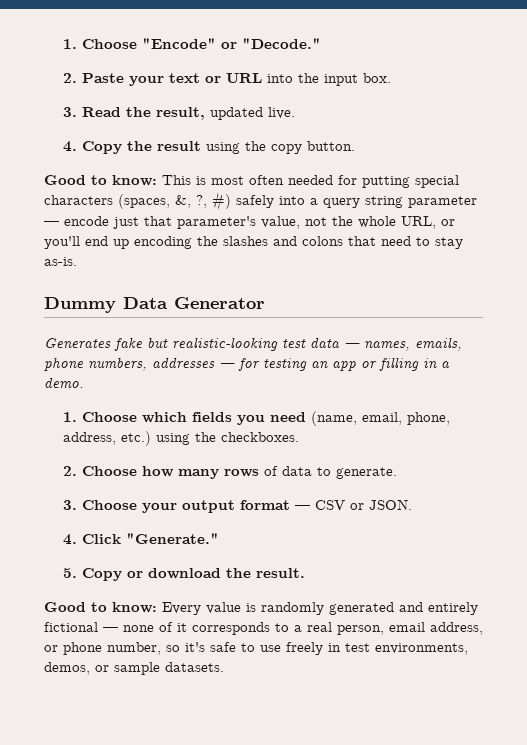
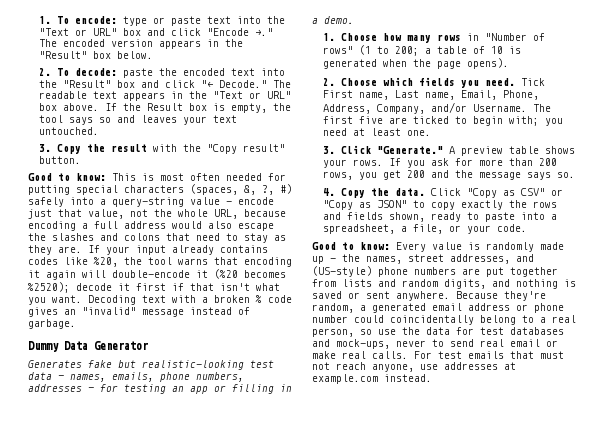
- 1. Choose "Encode" or "Decode."
- 2. Paste your text or URL into the input box.
- 3. Read the result, updated live.
- 4. Copy the result using the copy button.
+ 1. To encode: type or paste text into the "Text or URL" box and click "Encode →." The encoded version appears in the "Result" box below.
+ 2. To decode: paste the encoded text into the "Result" box and click "← Decode." The readable text appears in the "Text or URL" box above. If the Result box is empty, the tool says so and leaves your text untouched.
+ 3. Copy the result with the "Copy result" button.
- Good to know: This is most often needed for putting special characters (spaces, &, ?, #) safely into a query string parameter — encode just that parameter's value, not the whole URL, or you'll end up encoding the slashes and colons that need to stay as-is.
+ Good to know: This is most often needed for putting special characters (spaces, &, ?, #) safely into a query-string value — encode just that value, not the whole URL, because encoding a full address would also escape the slashes and colons that need to stay as they are. If your input already contains codes like %20, the tool warns that encoding it again will double-encode it (%20 becomes %2520); decode it first if that isn't what you want. Decoding text with a broken % code gives an "invalid" message instead of garbage.
- 1. Choose which fields you need (name, email, phone, address, etc.) using the checkboxes.
- 2. Choose how many rows of data to generate.
- 3. Choose your output format — CSV or JSON.
- 4. Click "Generate."
- 5. Copy or download the result.
+ 1. Choose how many rows in "Number of rows" (1 to 200; a table of 10 is generated when the page opens).
+ 2. Choose which fields you need. Tick First name, Last name, Email, Phone, Address, Company, and/or Username. The first five are ticked to begin with; you need at least one.
+ 3. Click "Generate." A preview table shows your rows. If you ask for more than 200 rows, you get 200 and the message says so.
+ 4. Copy the data. Click "Copy as CSV" or "Copy as JSON" to copy exactly the rows and fields shown, ready to paste into a spreadsheet, a file, or your code.
- Good to know: Every value is randomly generated and entirely fictional — none of it corresponds to a real person, email address, or phone number, so it's safe to use freely in test environments, demos, or sample datasets.
+ Good to know: Every value is randomly made up — the names, street addresses, and (US-style) phone numbers are put together from lists and random digits, and nothing is saved or sent anywhere. Because they're random, a generated email address or phone number could coincidentally belong to a real person, so use the data for test databases and mock-ups, never to send real email or make real calls. For test emails that must not reach anyone, use addresses at example.com instead.

